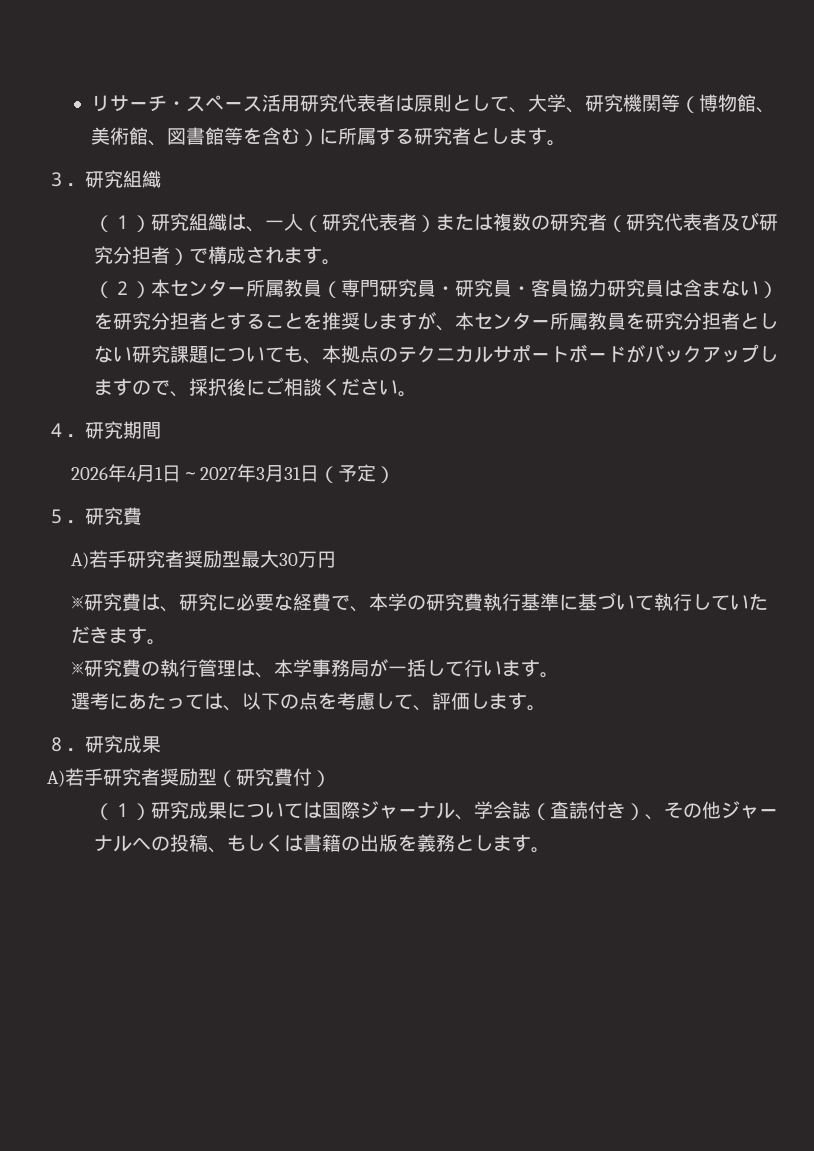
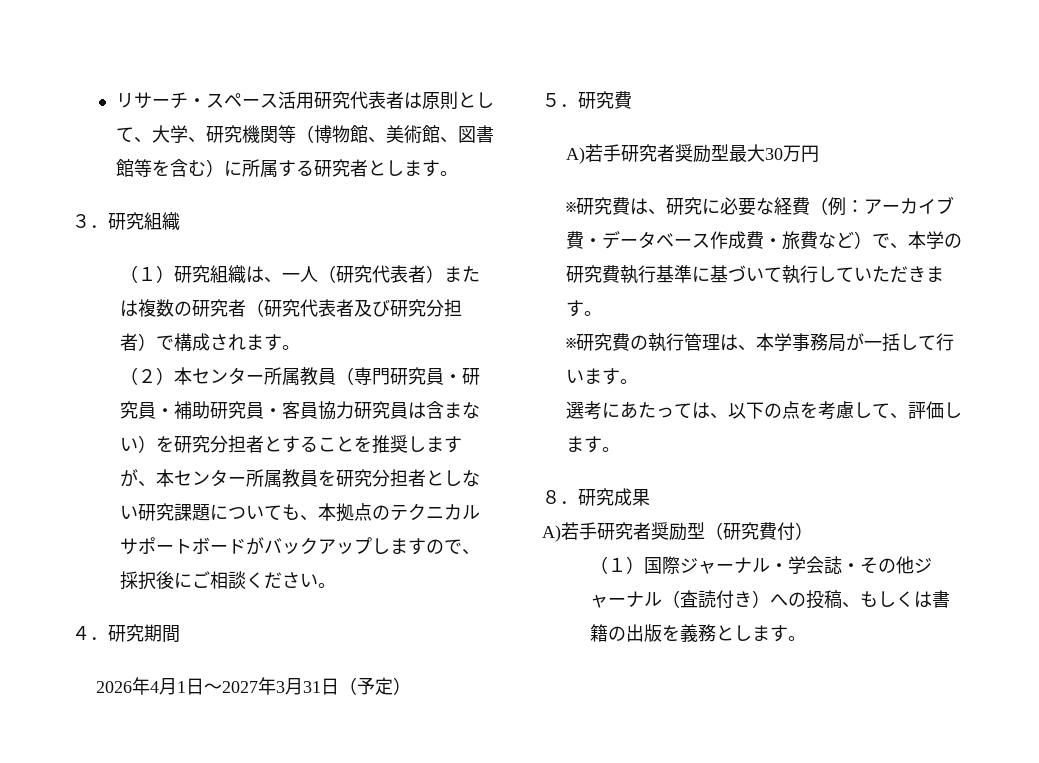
- （２）本センター所属教員（専門研究員・研究員・客員協力研究員は含まない）を研究分担者とすることを推奨しますが、本センター所属教員を研究分担者としない研究課題についても、本拠点のテクニカルサポートボードがバックアップしますので、採択後にご相談ください。
+ （２）本センター所属教員（専門研究員・研究員・補助研究員・客員協力研究員は含まない）を研究分担者とすることを推奨しますが、本センター所属教員を研究分担者としない研究課題についても、本拠点のテクニカルサポートボードがバックアップしますので、採択後にご相談ください。
- ※研究費は、研究に必要な経費で、本学の研究費執行基準に基づいて執行していただきます。
+ ※研究費は、研究に必要な経費（例：アーカイブ費・データベース作成費・旅費など）で、本学の研究費執行基準に基づいて執行していただきます。
- （１）研究成果については国際ジャーナル、学会誌（査読付き）、その他ジャーナルへの投稿、もしくは書籍の出版を義務とします。
+ （１）国際ジャーナル・学会誌・その他ジャーナル（査読付き）への投稿、もしくは書籍の出版を義務とします。

